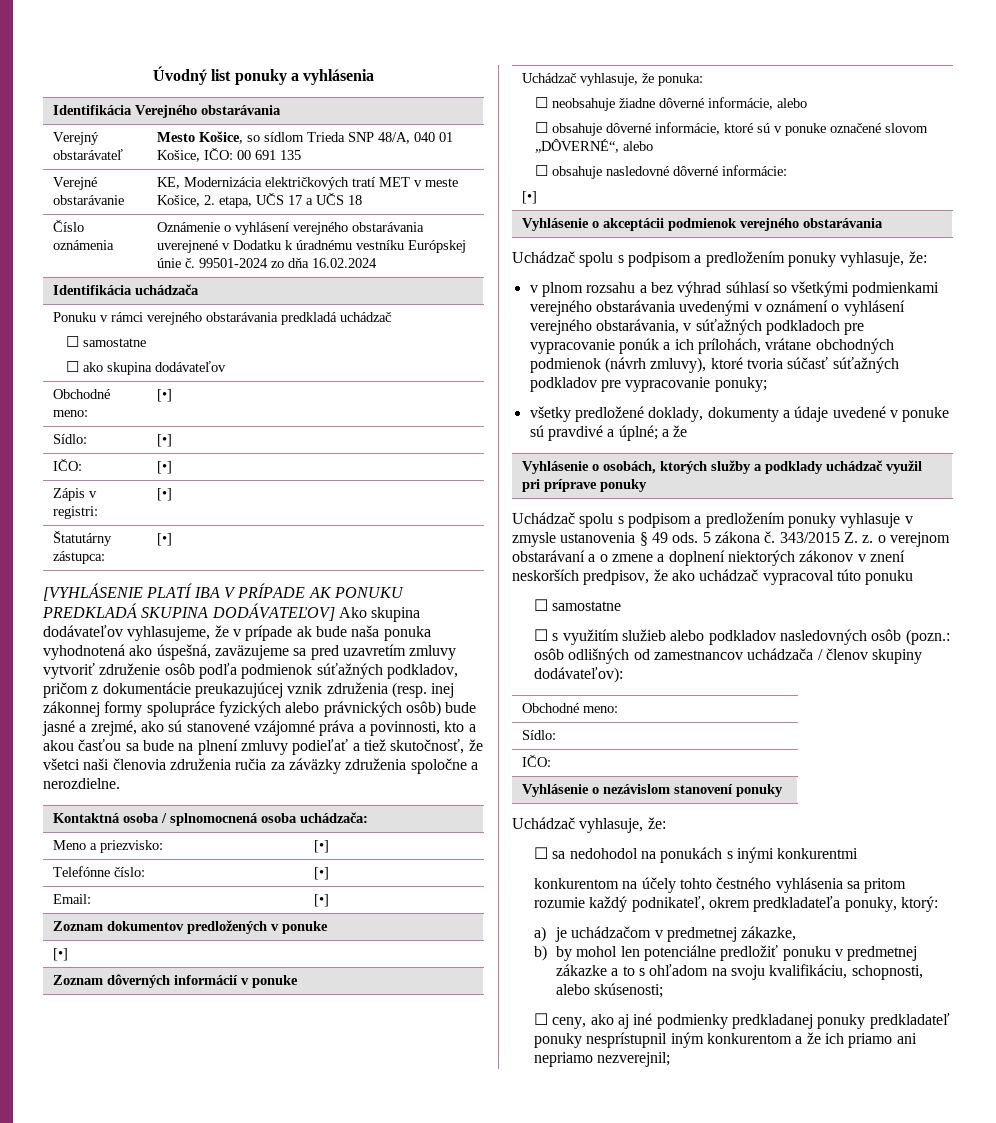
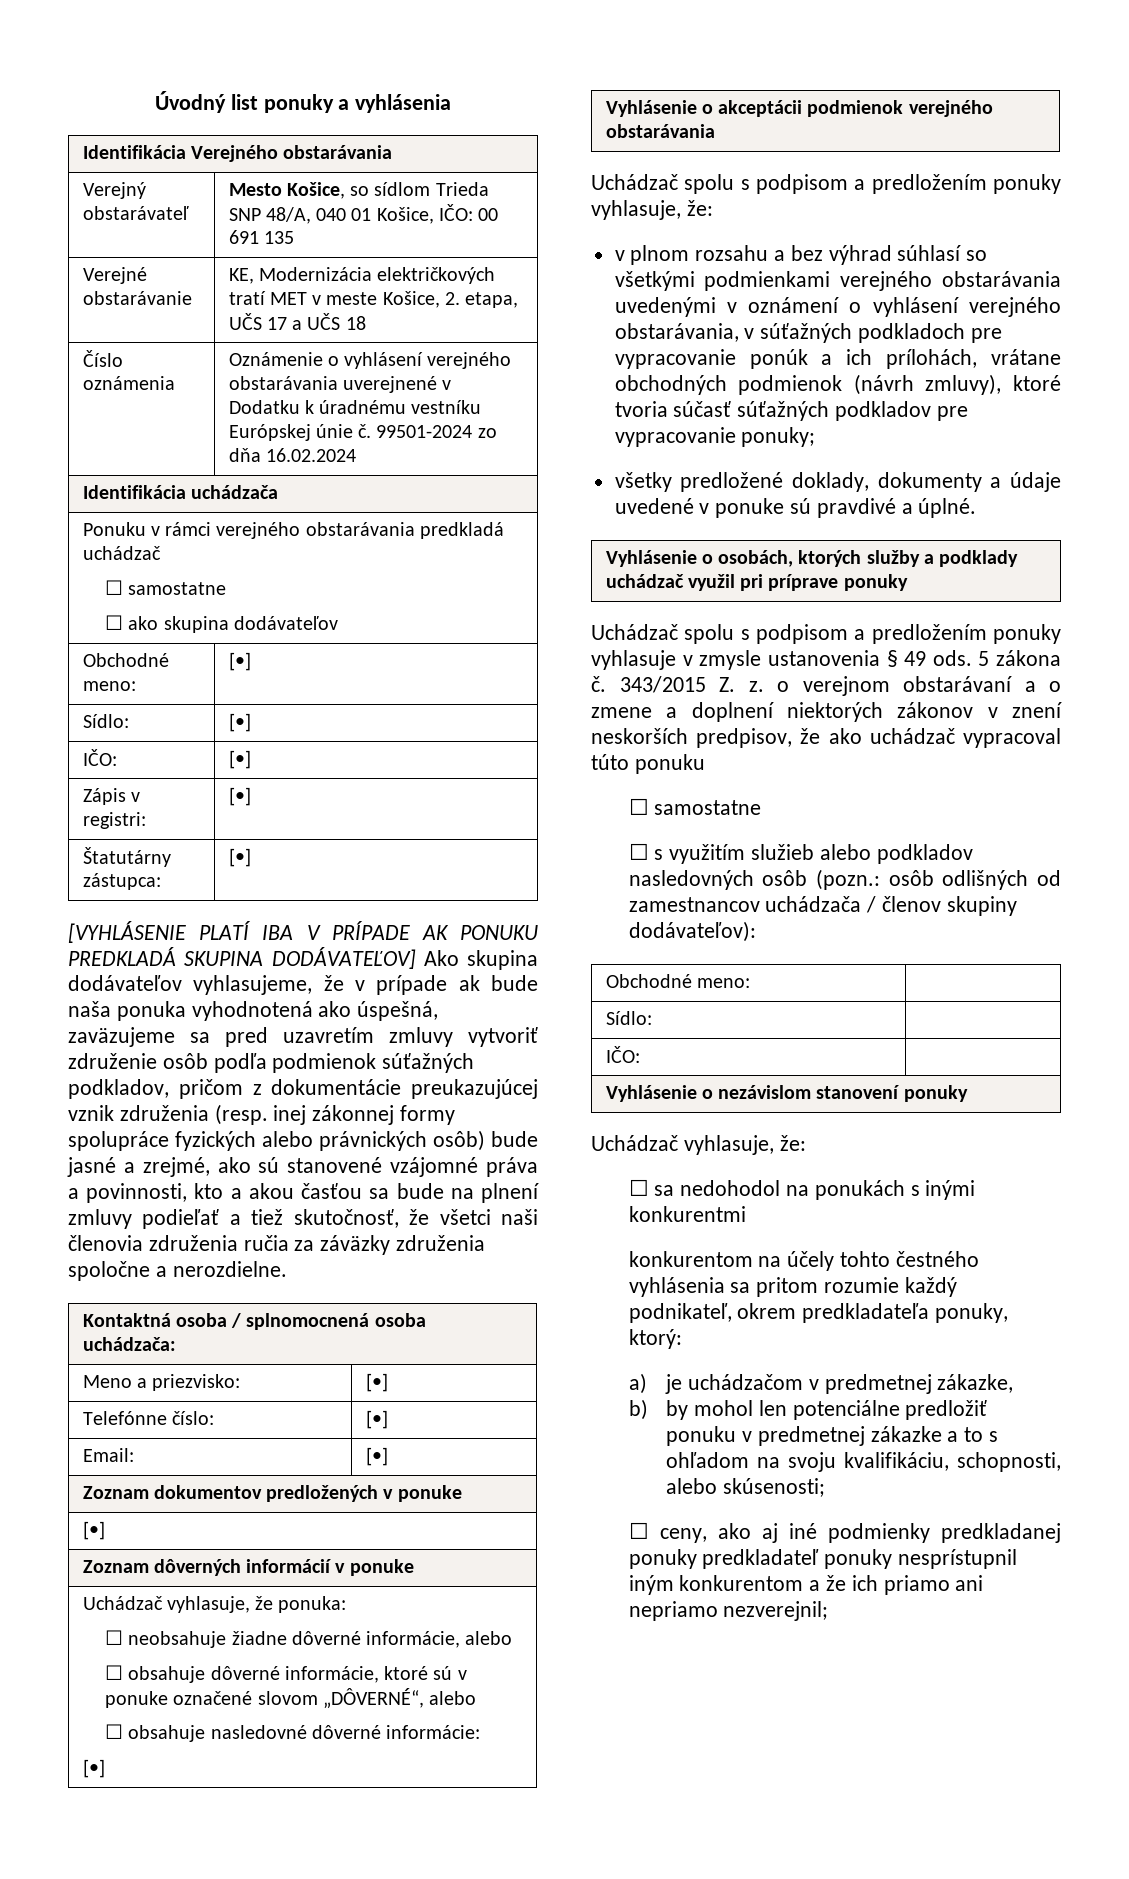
- všetky predložené doklady, dokumenty a údaje uvedené v ponuke sú pravdivé a úplné; a že
+ všetky predložené doklady, dokumenty a údaje uvedené v ponuke sú pravdivé a úplné.

